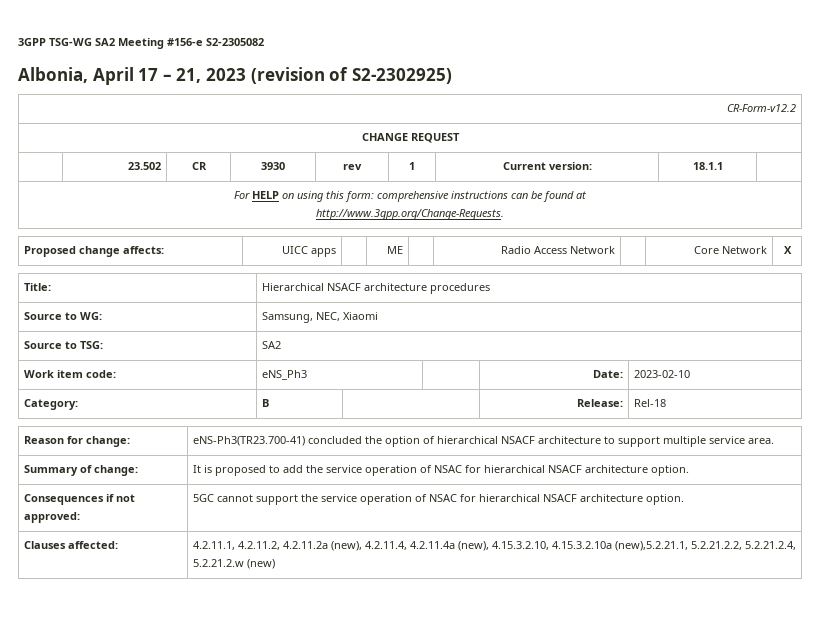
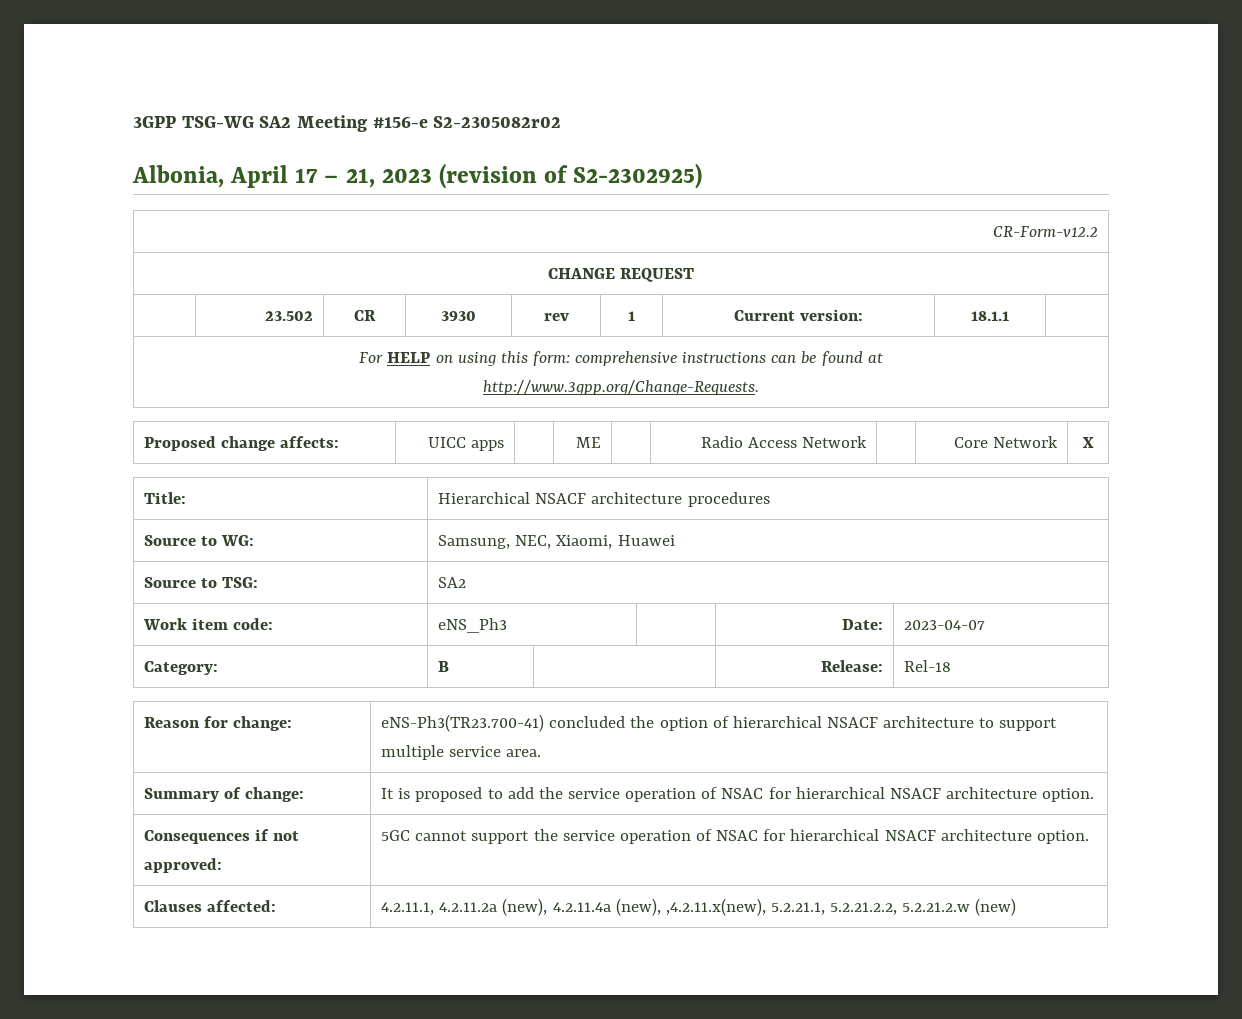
- 3GPP TSG-WG SA2 Meeting #156-e S2-2305082
+ 3GPP TSG-WG SA2 Meeting #156-e S2-2305082r02
- Source to WG: | Samsung, NEC, Xiaomi
+ Source to WG: | Samsung, NEC, Xiaomi, Huawei
- Work item code: | eNS_Ph3 | | Date: | 2023-02-10
+ Work item code: | eNS_Ph3 | | Date: | 2023-04-07
- Clauses affected: | 4.2.11.1, 4.2.11.2, 4.2.11.2a (new), 4.2.11.4, 4.2.11.4a (new), 4.15.3.2.10, 4.15.3.2.10a (new),5.2.21.1, 5.2.21.2.2, 5.2.21.2.4, 5.2.21.2.w (new)
+ Clauses affected: | 4.2.11.1, 4.2.11.2a (new), 4.2.11.4a (new), ,4.2.11.x(new), 5.2.21.1, 5.2.21.2.2, 5.2.21.2.w (new)

